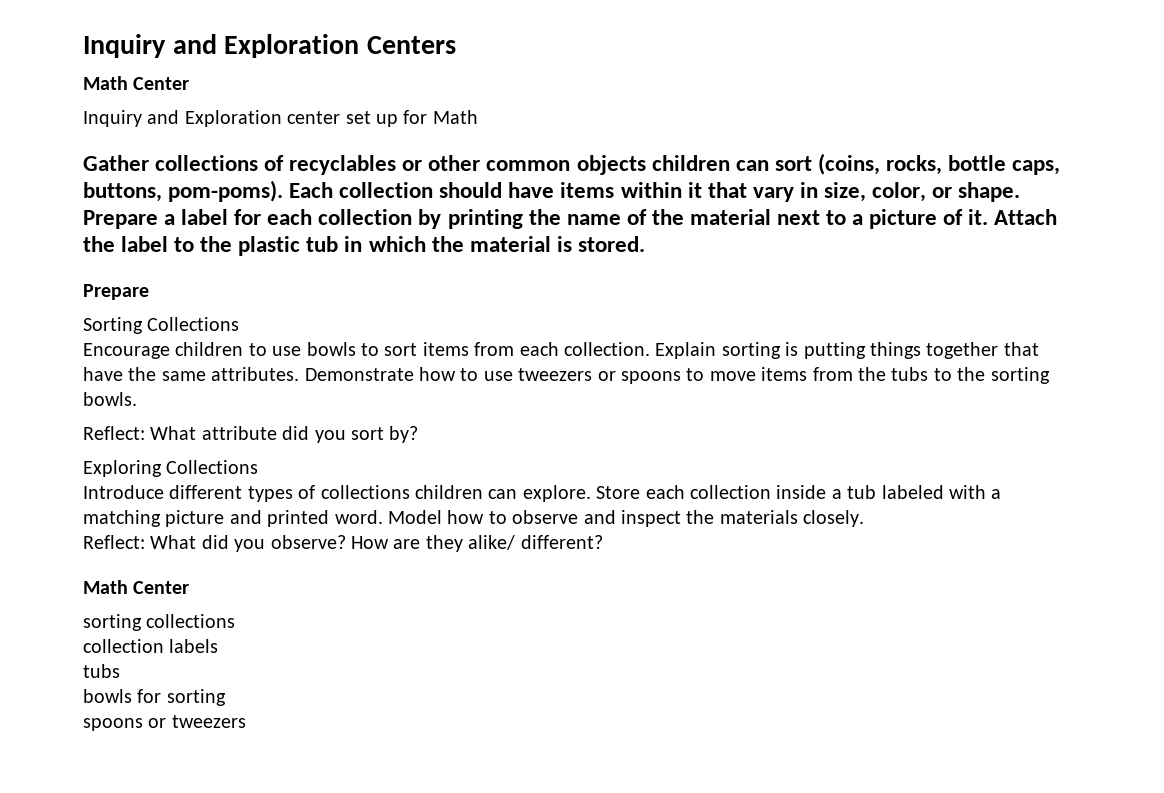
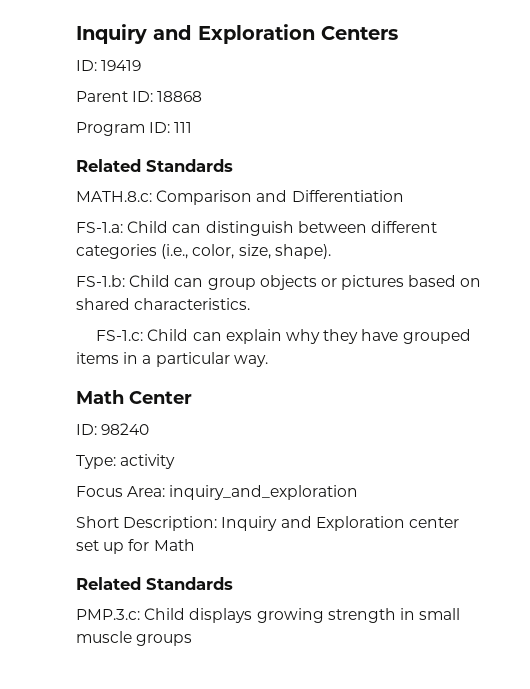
  Inquiry and Exploration Centers
+ ID: 19419
+ Parent ID: 18868
+ Program ID: 111
+ Related Standards
+ MATH.8.c: Comparison and Differentiation
+ FS-1.a: Child can distinguish between different categories (i.e., color, size, shape).
+ FS-1.b: Child can group objects or pictures based on shared characteristics.
+ FS-1.c: Child can explain why they have grouped items in a particular way.
  Math Center
- Inquiry and Exploration center set up for Math
- Gather collections of recyclables or other common objects children can sort (coins, rocks, bottle caps, buttons, pom-poms). Each collection should have items within it that vary in size, color, or shape. Prepare a label for each collection by printing the name of the material next to a picture of it. Attach the label to the plastic tub in which the material is stored.
- Prepare
- Sorting Collections
- Encourage children to use bowls to sort items from each collection. Explain sorting is putting things together that have the same attributes. Demonstrate how to use tweezers or spoons to move items from the tubs to the sorting bowls.
- Reflect: What attribute did you sort by?
- Exploring Collections
- Introduce different types of collections children can explore. Store each collection inside a tub labeled with a matching picture and printed word. Model how to observe and inspect the materials closely.
- Reflect: What did you observe? How are they alike/ different?
- Math Center
- sorting collections
- collection labels
- tubs
- bowls for sorting
- spoons or tweezers
+ ID: 98240
+ Type: activity
+ Focus Area: inquiry_and_exploration
+ Short Description: Inquiry and Exploration center set up for Math
+ Related Standards
+ PMP.3.c: Child displays growing strength in small muscle groups

